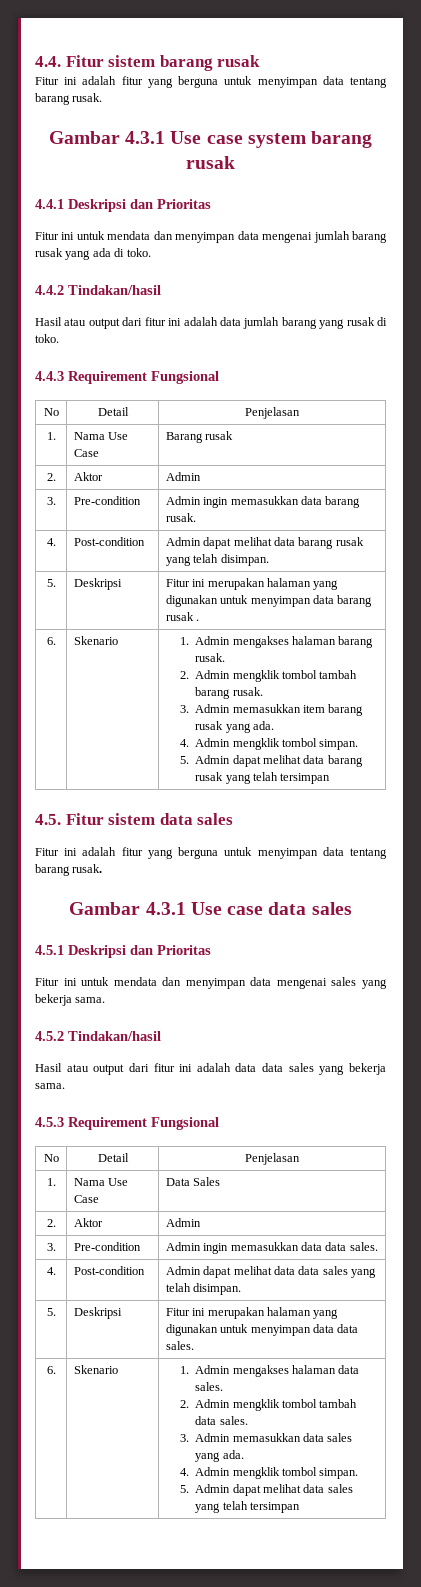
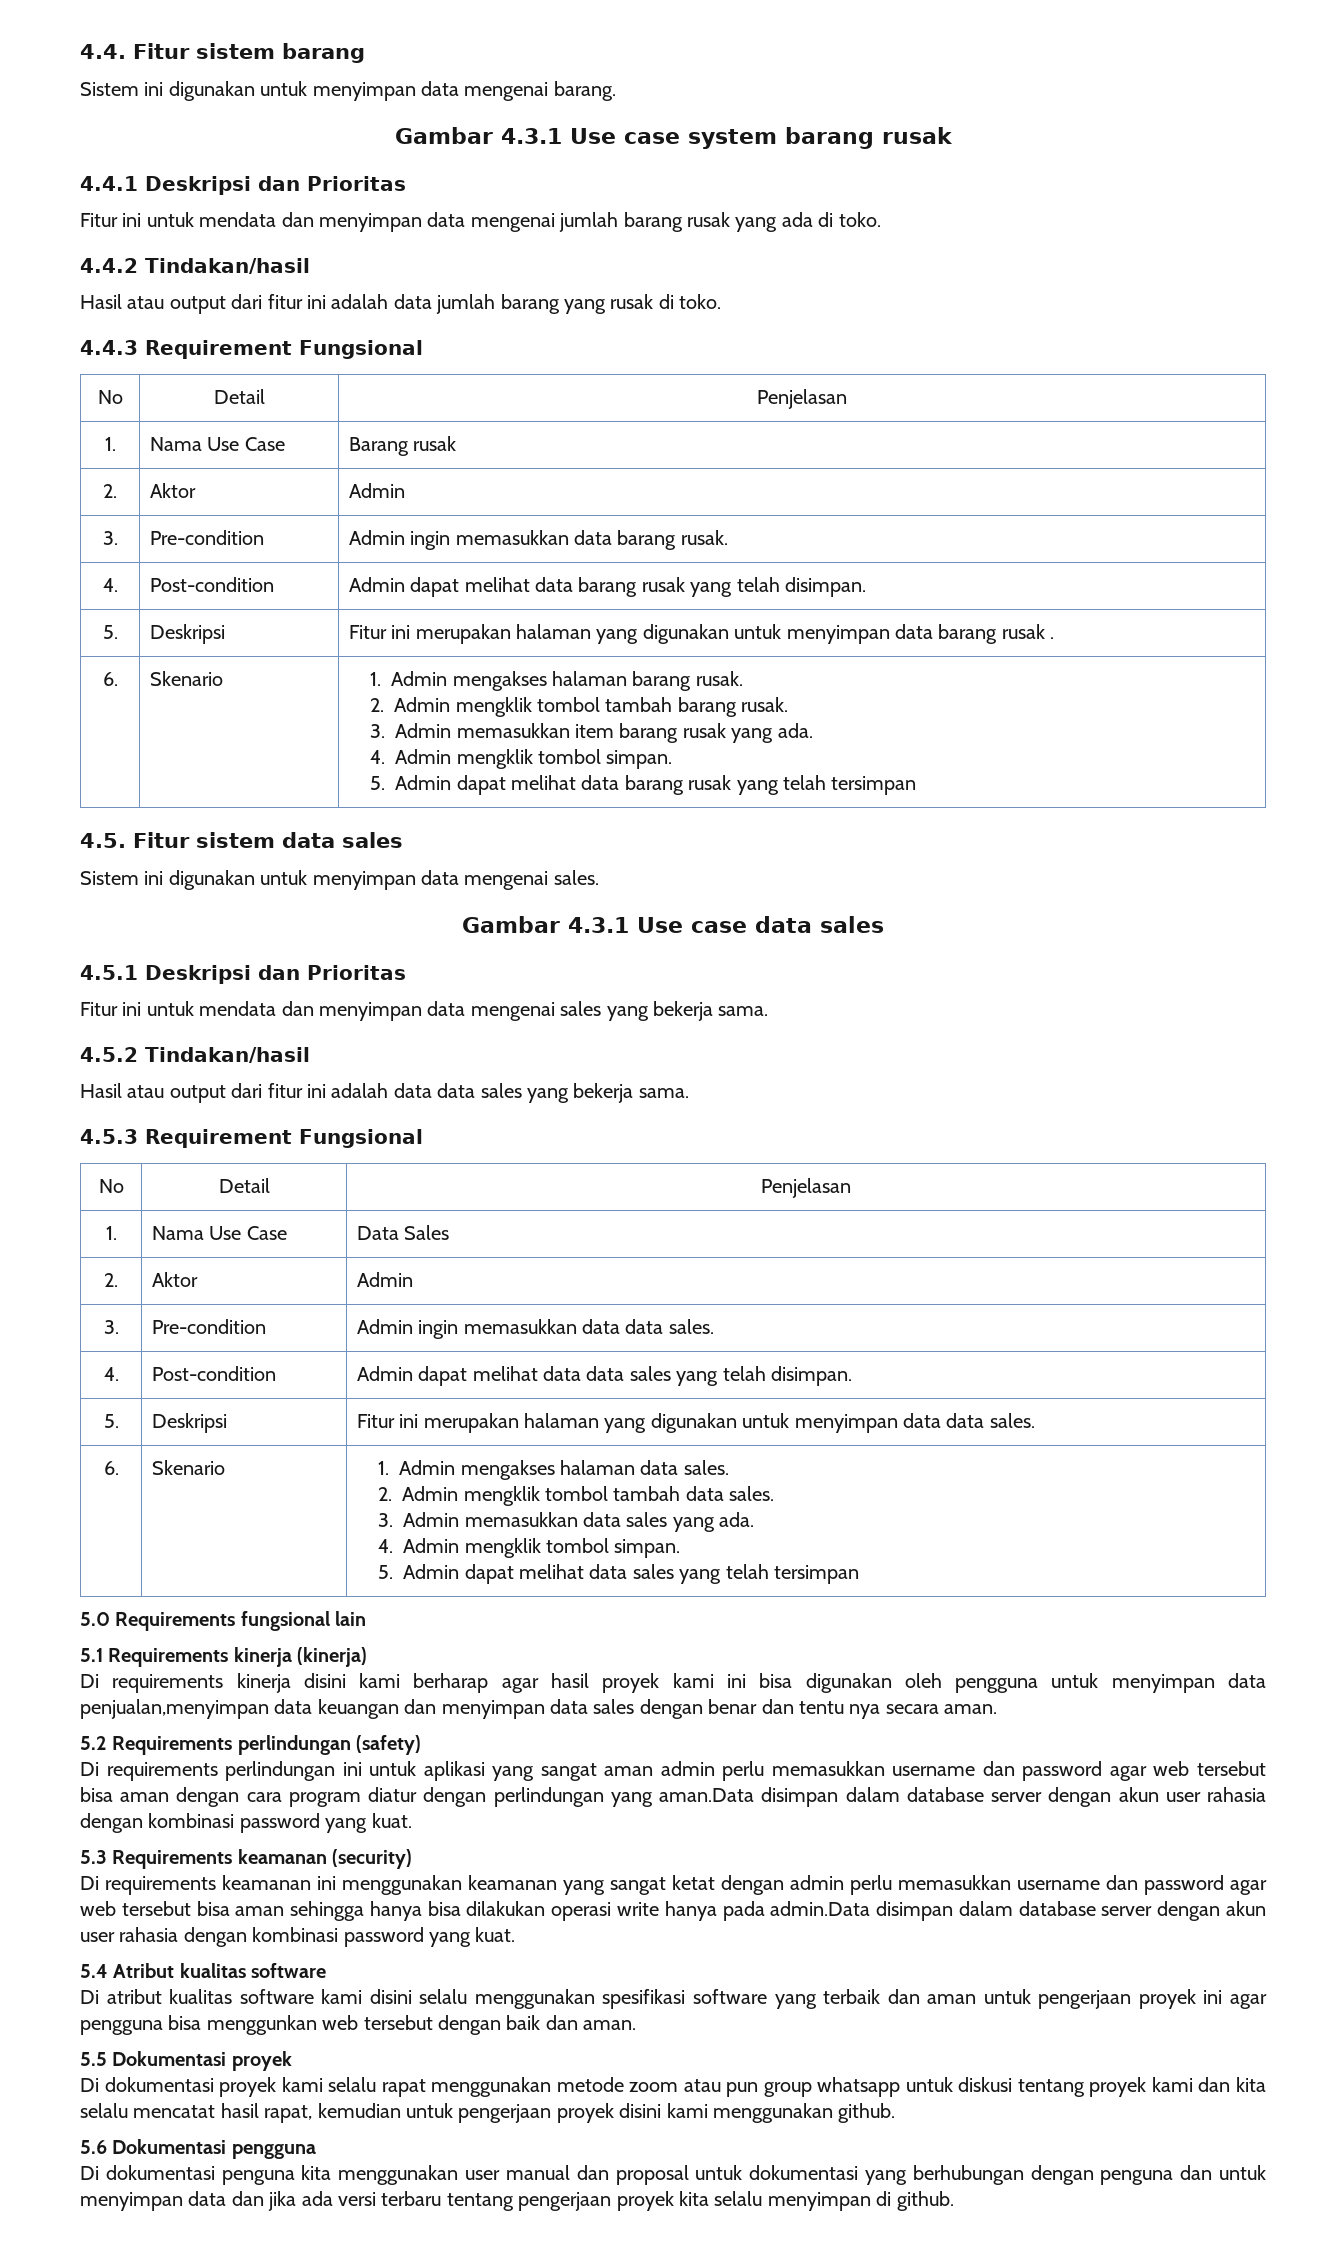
- 4.4. Fitur sistem barang rusak
- Fitur ini adalah fitur yang berguna untuk menyimpan data tentang barang rusak.
+ 4.4. Fitur sistem barang
+ Sistem ini digunakan untuk menyimpan data mengenai barang.
  4.5. Fitur sistem data sales
- Fitur ini adalah fitur yang berguna untuk menyimpan data tentang barang rusak.
+ Sistem ini digunakan untuk menyimpan data mengenai sales.
+ 5.0 Requirements fungsional lain
+ 5.1 Requirements kinerja (kinerja)
+ Di requirements kinerja disini kami berharap agar hasil proyek kami ini bisa digunakan oleh pengguna untuk menyimpan data penjualan,menyimpan data keuangan dan menyimpan data sales dengan benar dan tentu nya secara aman.
+ 5.2 Requirements perlindungan (safety)
+ Di requirements perlindungan ini untuk aplikasi yang sangat aman admin perlu memasukkan username dan password agar web tersebut bisa aman dengan cara program diatur dengan perlindungan yang aman.Data disimpan dalam database server dengan akun user rahasia dengan kombinasi password yang kuat.
+ 5.3 Requirements keamanan (security)
+ Di requirements keamanan ini menggunakan keamanan yang sangat ketat dengan admin perlu memasukkan username dan password agar web tersebut bisa aman sehingga hanya bisa dilakukan operasi write hanya pada admin.Data disimpan dalam database server dengan akun user rahasia dengan kombinasi password yang kuat.
+ 5.4 Atribut kualitas software
+ Di atribut kualitas software kami disini selalu menggunakan spesifikasi software yang terbaik dan aman untuk pengerjaan proyek ini agar pengguna bisa menggunkan web tersebut dengan baik dan aman.
+ 5.5 Dokumentasi proyek
+ Di dokumentasi proyek kami selalu rapat menggunakan metode zoom atau pun group whatsapp untuk diskusi tentang proyek kami dan kita selalu mencatat hasil rapat, kemudian untuk pengerjaan proyek disini kami menggunakan github.
+ 5.6 Dokumentasi pengguna
+ Di dokumentasi penguna kita menggunakan user manual dan proposal untuk dokumentasi yang berhubungan dengan penguna dan untuk menyimpan data dan jika ada versi terbaru tentang pengerjaan proyek kita selalu menyimpan di github.

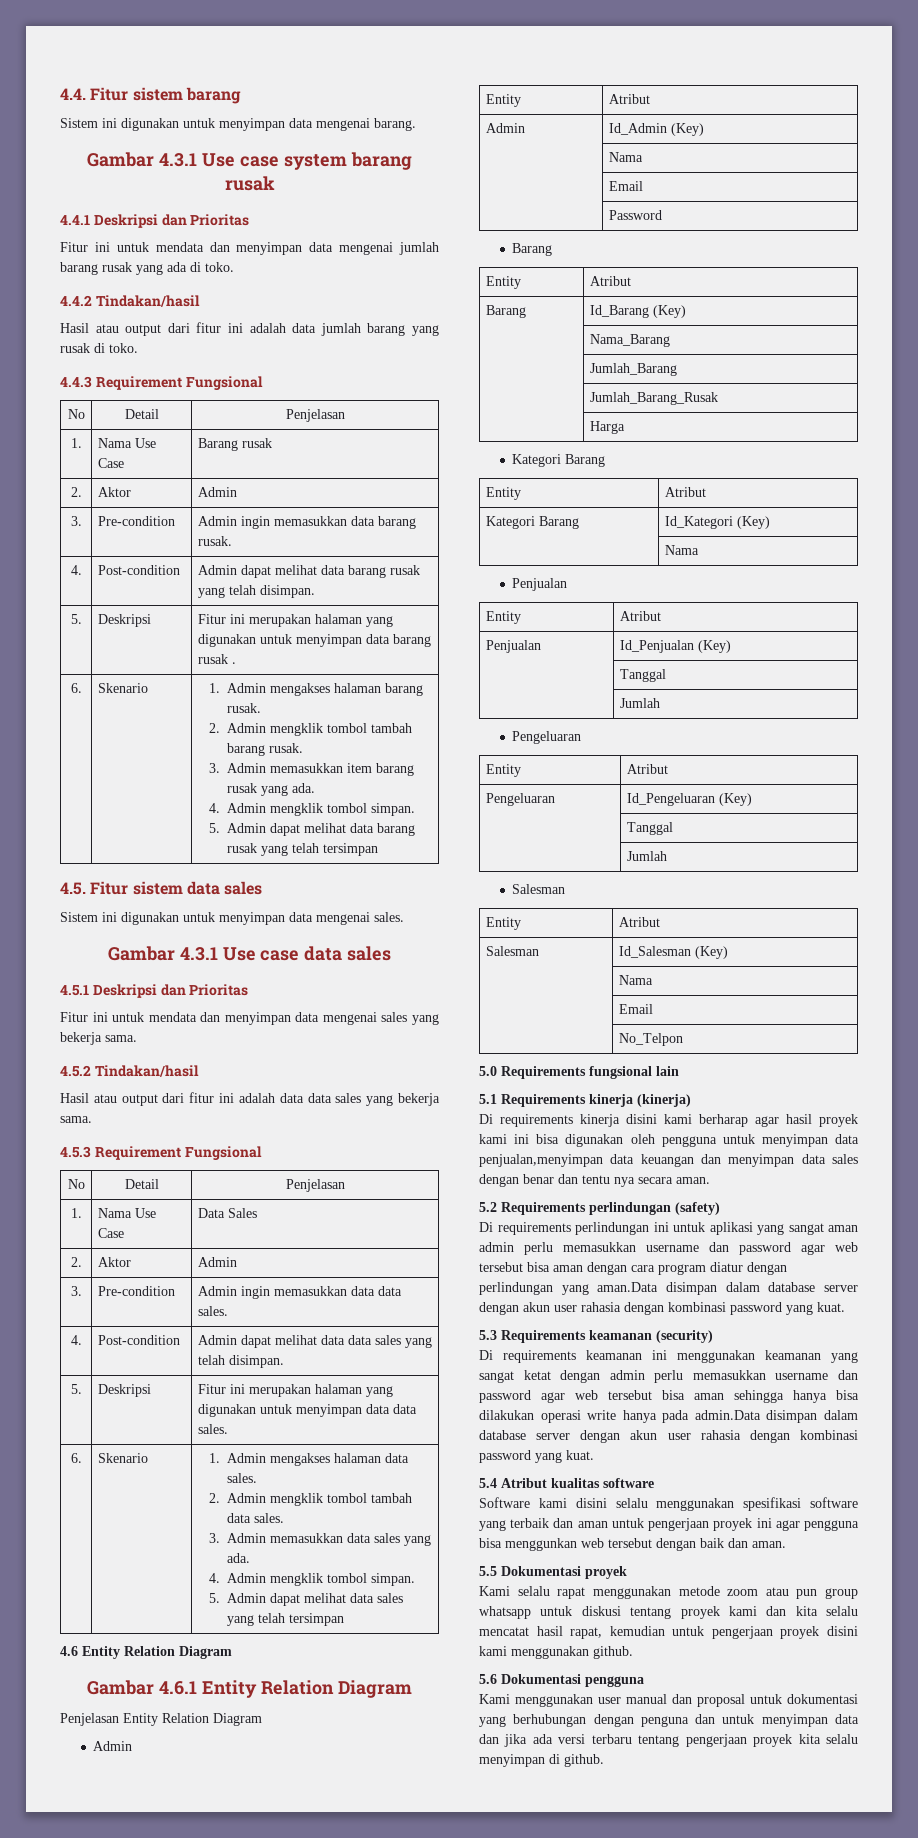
+ 4.6 Entity Relation Diagram
+ Gambar 4.6.1 Entity Relation Diagram
+ Penjelasan Entity Relation Diagram
+ Admin
+ Entity | Atribut
+ Admin | Id_Admin (Key)
+ | Nama
+ | Email
+ | Password
+ Barang
+ Entity | Atribut
+ Barang | Id_Barang (Key)
+ | Nama_Barang
+ | Jumlah_Barang
+ | Jumlah_Barang_Rusak
+ | Harga
+ Kategori Barang
+ Entity | Atribut
+ Kategori Barang | Id_Kategori (Key)
+ | Nama
+ Penjualan
+ Entity | Atribut
+ Penjualan | Id_Penjualan (Key)
+ | Tanggal
+ | Jumlah
+ Pengeluaran
+ Entity | Atribut
+ Pengeluaran | Id_Pengeluaran (Key)
+ | Tanggal
+ | Jumlah
+ Salesman
+ Entity | Atribut
+ Salesman | Id_Salesman (Key)
+ | Nama
+ | Email
+ | No_Telpon
- Di atribut kualitas software kami disini selalu menggunakan spesifikasi software yang terbaik dan aman untuk pengerjaan proyek ini agar pengguna bisa menggunkan web tersebut dengan baik dan aman.
+ Software kami disini selalu menggunakan spesifikasi software yang terbaik dan aman untuk pengerjaan proyek ini agar pengguna bisa menggunkan web tersebut dengan baik dan aman.
- Di dokumentasi proyek kami selalu rapat menggunakan metode zoom atau pun group whatsapp untuk diskusi tentang proyek kami dan kita selalu mencatat hasil rapat, kemudian untuk pengerjaan proyek disini kami menggunakan github.
+ Kami selalu rapat menggunakan metode zoom atau pun group whatsapp untuk diskusi tentang proyek kami dan kita selalu mencatat hasil rapat, kemudian untuk pengerjaan proyek disini kami menggunakan github.
- Di dokumentasi penguna kita menggunakan user manual dan proposal untuk dokumentasi yang berhubungan dengan penguna dan untuk menyimpan data dan jika ada versi terbaru tentang pengerjaan proyek kita selalu menyimpan di github.
+ Kami menggunakan user manual dan proposal untuk dokumentasi yang berhubungan dengan penguna dan untuk menyimpan data dan jika ada versi terbaru tentang pengerjaan proyek kita selalu menyimpan di github.

